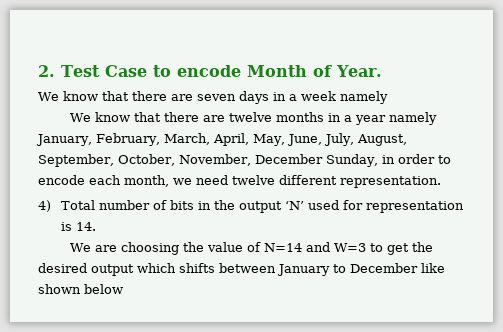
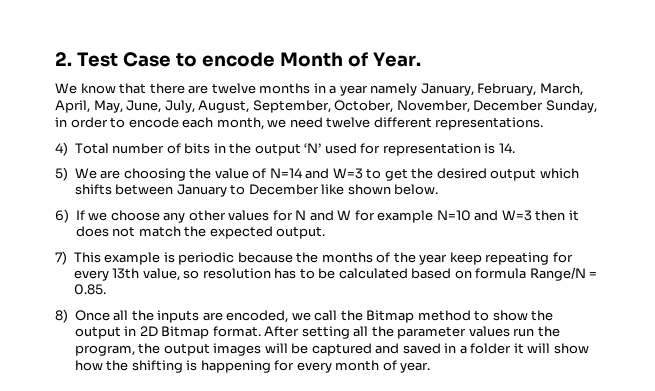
- We know that there are seven days in a week namely
- We know that there are twelve months in a year namely January, February, March, April, May, June, July, August, September, October, November, December Sunday, in order to encode each month, we need twelve different representation.
+ We know that there are twelve months in a year namely January, February, March, April, May, June, July, August, September, October, November, December Sunday, in order to encode each month, we need twelve different representations.
- We are choosing the value of N=14 and W=3 to get the desired output which shifts between January to December like shown below
+ 5) We are choosing the value of N=14 and W=3 to get the desired output which shifts between January to December like shown below.
+ 6) If we choose any other values for N and W for example N=10 and W=3 then it does not match the expected output.
+ 7) This example is periodic because the months of the year keep repeating for every 13th value, so resolution has to be calculated based on formula Range/N = 0.85.
+ 8) Once all the inputs are encoded, we call the Bitmap method to show the output in 2D Bitmap format. After setting all the parameter values run the program, the output images will be captured and saved in a folder it will show how the shifting is happening for every month of year.

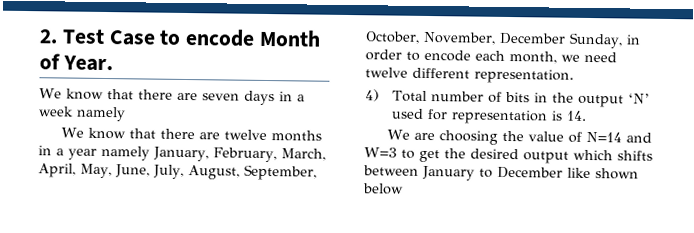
+ We know that there are seven days in a week namely
- We know that there are twelve months in a year namely January, February, March, April, May, June, July, August, September, October, November, December Sunday, in order to encode each month, we need twelve different representations.
+ We know that there are twelve months in a year namely January, February, March, April, May, June, July, August, September, October, November, December Sunday, in order to encode each month, we need twelve different representation.
- 5) We are choosing the value of N=14 and W=3 to get the desired output which shifts between January to December like shown below.
- 6) If we choose any other values for N and W for example N=10 and W=3 then it does not match the expected output.
- 7) This example is periodic because the months of the year keep repeating for every 13th value, so resolution has to be calculated based on formula Range/N = 0.85.
- 8) Once all the inputs are encoded, we call the Bitmap method to show the output in 2D Bitmap format. After setting all the parameter values run the program, the output images will be captured and saved in a folder it will show how the shifting is happening for every month of year.
+ We are choosing the value of N=14 and W=3 to get the desired output which shifts between January to December like shown below

